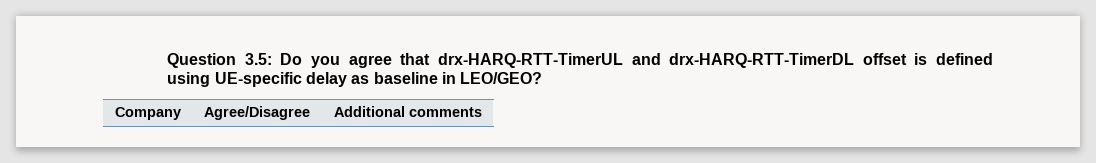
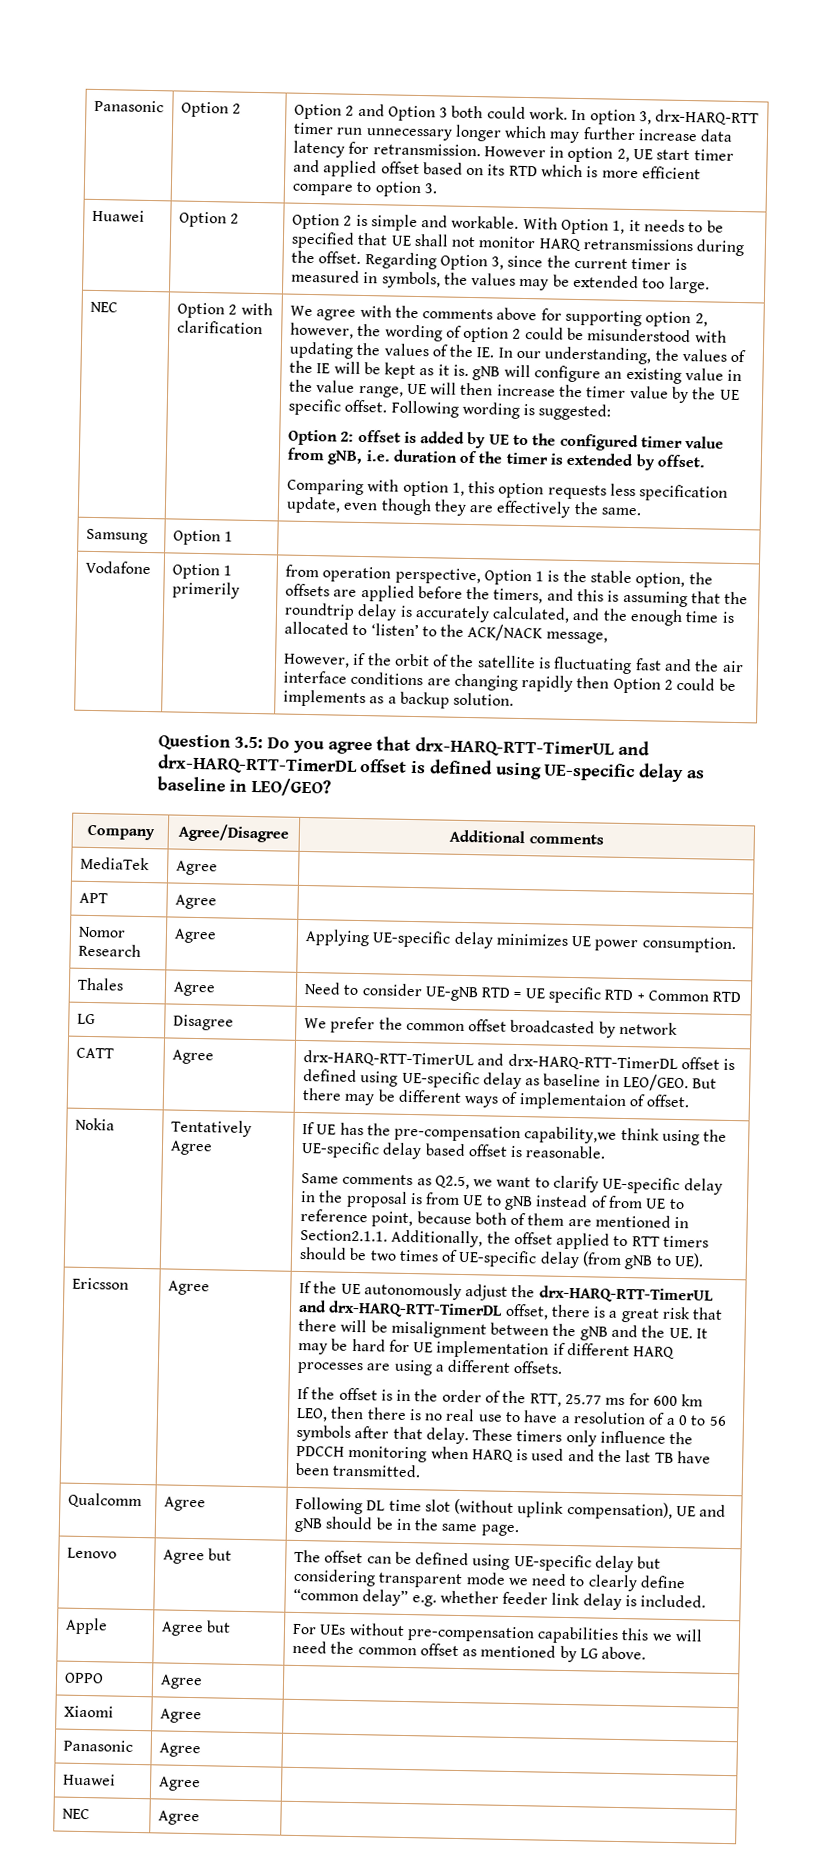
+ Panasonic | Option 2 | Option 2 and Option 3 both could work. In option 3, drx-HARQ-RTT timer run unnecessary longer which may further increase data latency for retransmission. However in option 2, UE start timer and applied offset based on its RTD which is more efficient compare to option 3.
+ Huawei | Option 2 | Option 2 is simple and workable. With Option 1, it needs to be specified that UE shall not monitor HARQ retransmissions during the offset. Regarding Option 3, since the current timer is measured in symbols, the values may be extended too large.
+ NEC | Option 2 with clarification | We agree with the comments above for supporting option 2, however, the wording of option 2 could be misunderstood with updating the values of the IE. In our understanding, the values of the IE will be kept as it is. gNB will configure an existing value in the value range, UE will then increase the timer value by the UE specific offset. Following wording is suggested:
+ Option 2: offset is added by UE to the configured timer value from gNB, i.e. duration of the timer is extended by offset.
+ Comparing with option 1, this option requests less specification update, even though they are effectively the same.
+ Samsung | Option 1 |
+ Vodafone | Option 1 primerily | from operation perspective, Option 1 is the stable option, the offsets are applied before the timers, and this is assuming that the roundtrip delay is accurately calculated, and the enough time is allocated to ‘listen’ to the ACK/NACK message,
+ However, if the orbit of the satellite is fluctuating fast and the air interface conditions are changing rapidly then Option 2 could be implements as a backup solution.
+ MediaTek | Agree |
+ APT | Agree |
+ Nomor Research | Agree | Applying UE-specific delay minimizes UE power consumption.
+ Thales | Agree | Need to consider UE-gNB RTD = UE specific RTD + Common RTD
+ LG | Disagree | We prefer the common offset broadcasted by network
+ CATT | Agree | drx-HARQ-RTT-TimerUL and drx-HARQ-RTT-TimerDL offset is defined using UE-specific delay as baseline in LEO/GEO. But there may be different ways of implementaion of offset.
+ Nokia | Tentatively Agree | If UE has the pre-compensation capability,we think using the UE-specific delay based offset is reasonable.
+ Same comments as Q2.5, we want to clarify UE-specific delay in the proposal is from UE to gNB instead of from UE to reference point, because both of them are mentioned in Section2.1.1. Additionally, the offset applied to RTT timers should be two times of UE-specific delay (from gNB to UE).
+ Ericsson | Agree | If the UE autonomously adjust the drx-HARQ-RTT-TimerUL and drx-HARQ-RTT-TimerDL offset, there is a great risk that there will be misalignment between the gNB and the UE. It may be hard for UE implementation if different HARQ processes are using a different offsets.
+ If the offset is in the order of the RTT, 25.77 ms for 600 km LEO, then there is no real use to have a resolution of a 0 to 56 symbols after that delay. These timers only influence the PDCCH monitoring when HARQ is used and the last TB have been transmitted.
+ Qualcomm | Agree | Following DL time slot (without uplink compensation), UE and gNB should be in the same page.
+ Lenovo | Agree but | The offset can be defined using UE-specific delay but considering transparent mode we need to clearly define “common delay” e.g. whether feeder link delay is included.
+ Apple | Agree but | For UEs without pre-compensation capabilities this we will need the common offset as mentioned by LG above.
+ OPPO | Agree |
+ Xiaomi | Agree |
+ Panasonic | Agree |
+ Huawei | Agree |
+ NEC | Agree |

